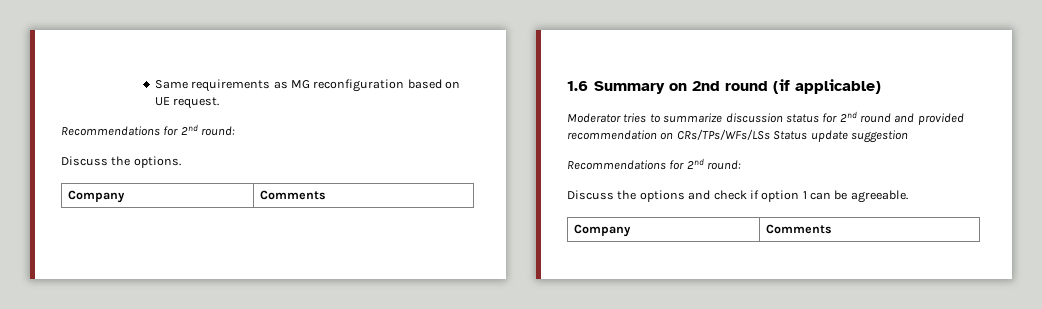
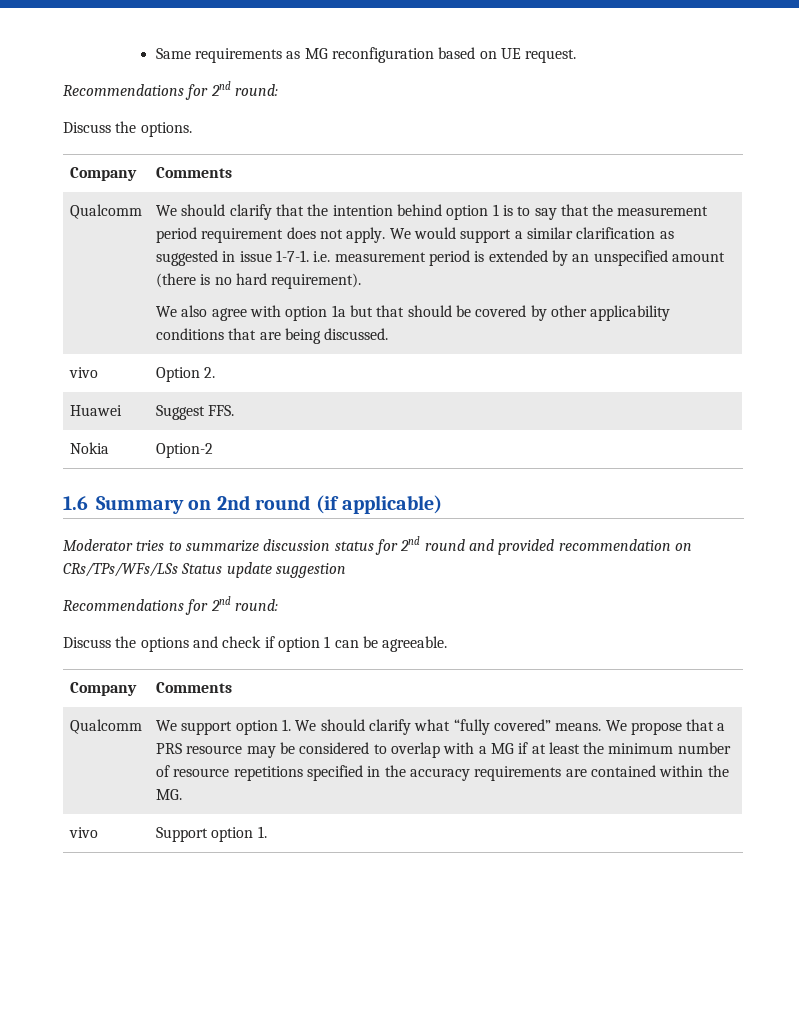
+ Qualcomm | We should clarify that the intention behind option 1 is to say that the measurement period requirement does not apply. We would support a similar clarification as suggested in issue 1-7-1. i.e. measurement period is extended by an unspecified amount (there is no hard requirement).
+ We also agree with option 1a but that should be covered by other applicability conditions that are being discussed.
+ vivo | Option 2.
+ Huawei | Suggest FFS.
+ Nokia | Option-2
+ Qualcomm | We support option 1. We should clarify what “fully covered” means. We propose that a PRS resource may be considered to overlap with a MG if at least the minimum number of resource repetitions specified in the accuracy requirements are contained within the MG.
+ vivo | Support option 1.

